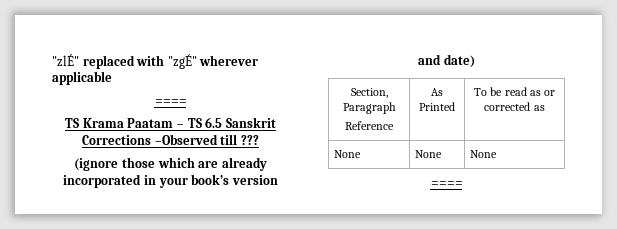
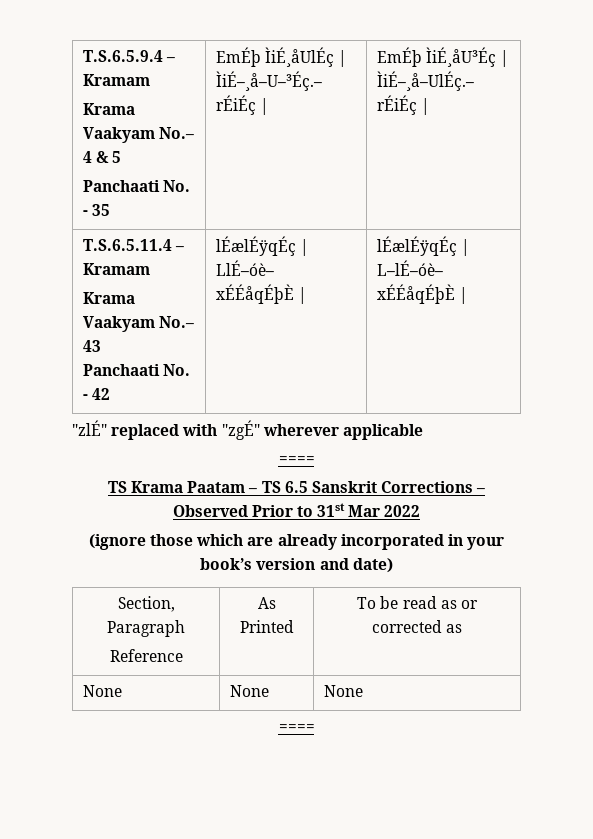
+ T.S.6.5.9.4 – Kramam
+ Krama Vaakyam No.– 4 & 5
+ Panchaati No. - 35 | EmÉþ ÌiÉ¸åUlÉç | ÌiÉ–¸å–U–³Éç.– rÉiÉç | | EmÉþ ÌiÉ¸åU³Éç | ÌiÉ–¸å–UlÉç.– rÉiÉç |
+ T.S.6.5.11.4 – Kramam
+ Krama Vaakyam No.– 43
+ Panchaati No. - 42 | lÉælÉÿqÉç | LlÉ–óè– xÉÉåqÉþÈ | | lÉælÉÿqÉç | L–lÉ–óè– xÉÉåqÉþÈ |
- TS Krama Paatam – TS 6.5 Sanskrit Corrections –Observed till ???
+ TS Krama Paatam – TS 6.5 Sanskrit Corrections – Observed Prior to 31st Mar 2022

